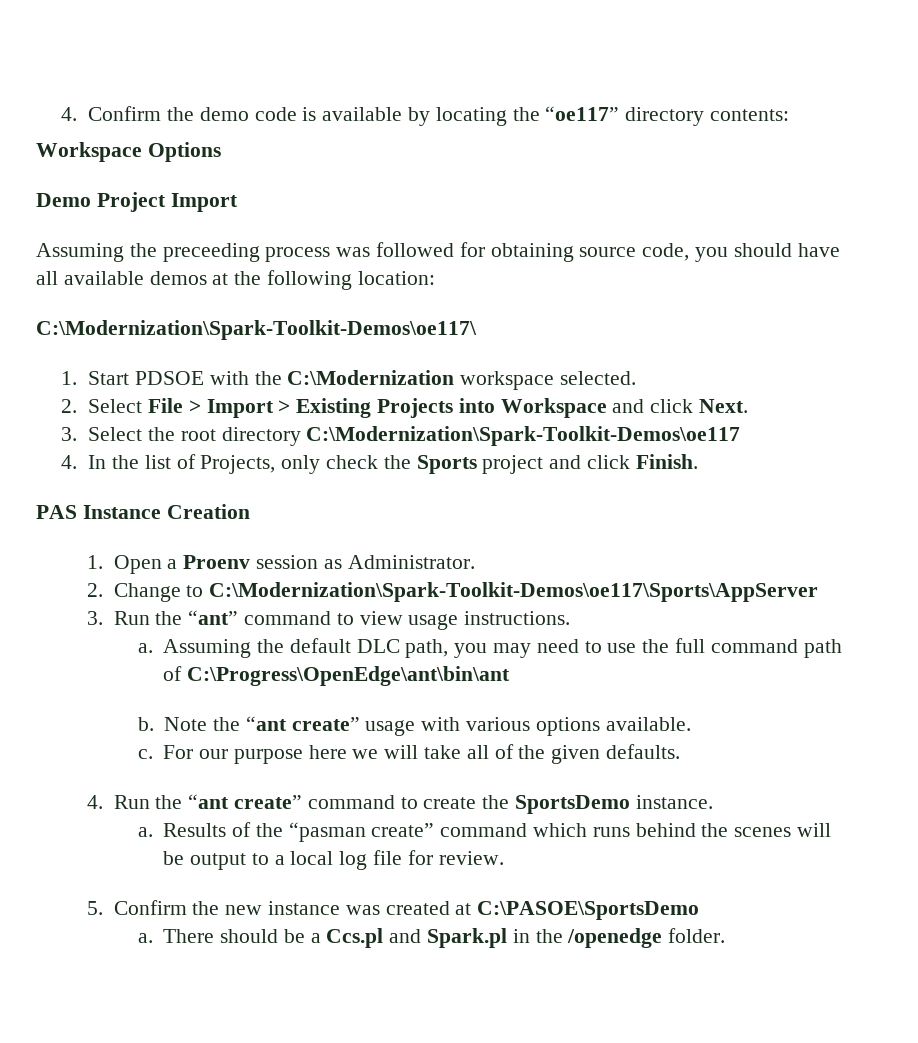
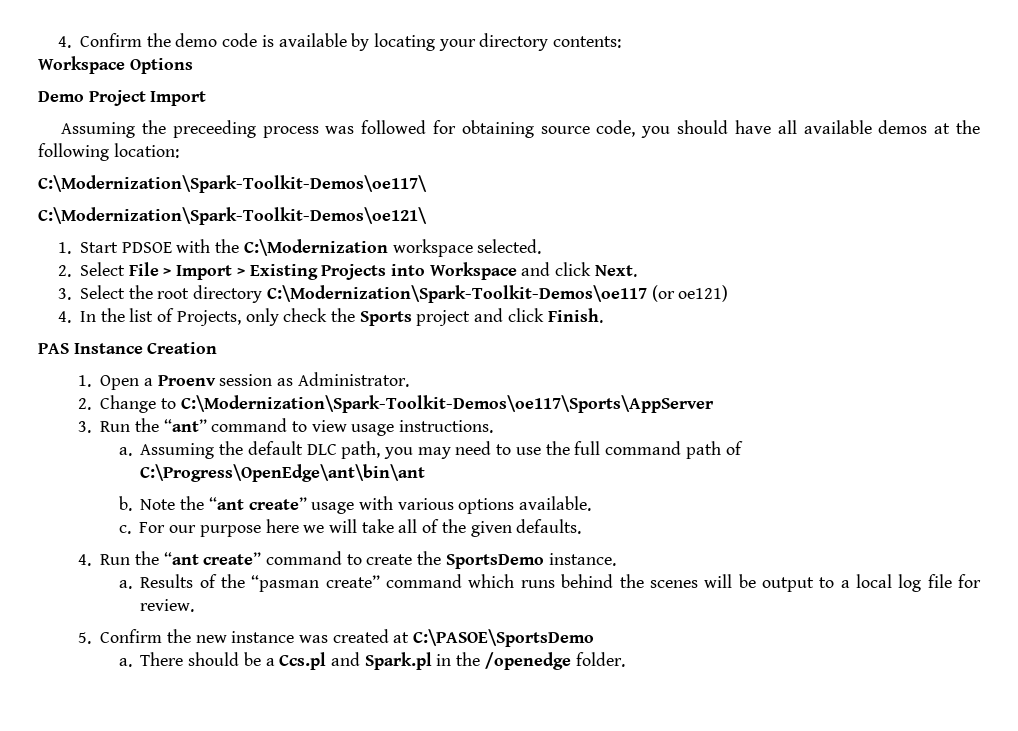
- 4. Confirm the demo code is available by locating the “oe117” directory contents:
+ 4. Confirm the demo code is available by locating your directory contents:
+ C:\Modernization\Spark-Toolkit-Demos\oe121\
- 3. Select the root directory C:\Modernization\Spark-Toolkit-Demos\oe117
+ 3. Select the root directory C:\Modernization\Spark-Toolkit-Demos\oe117 (or oe121)

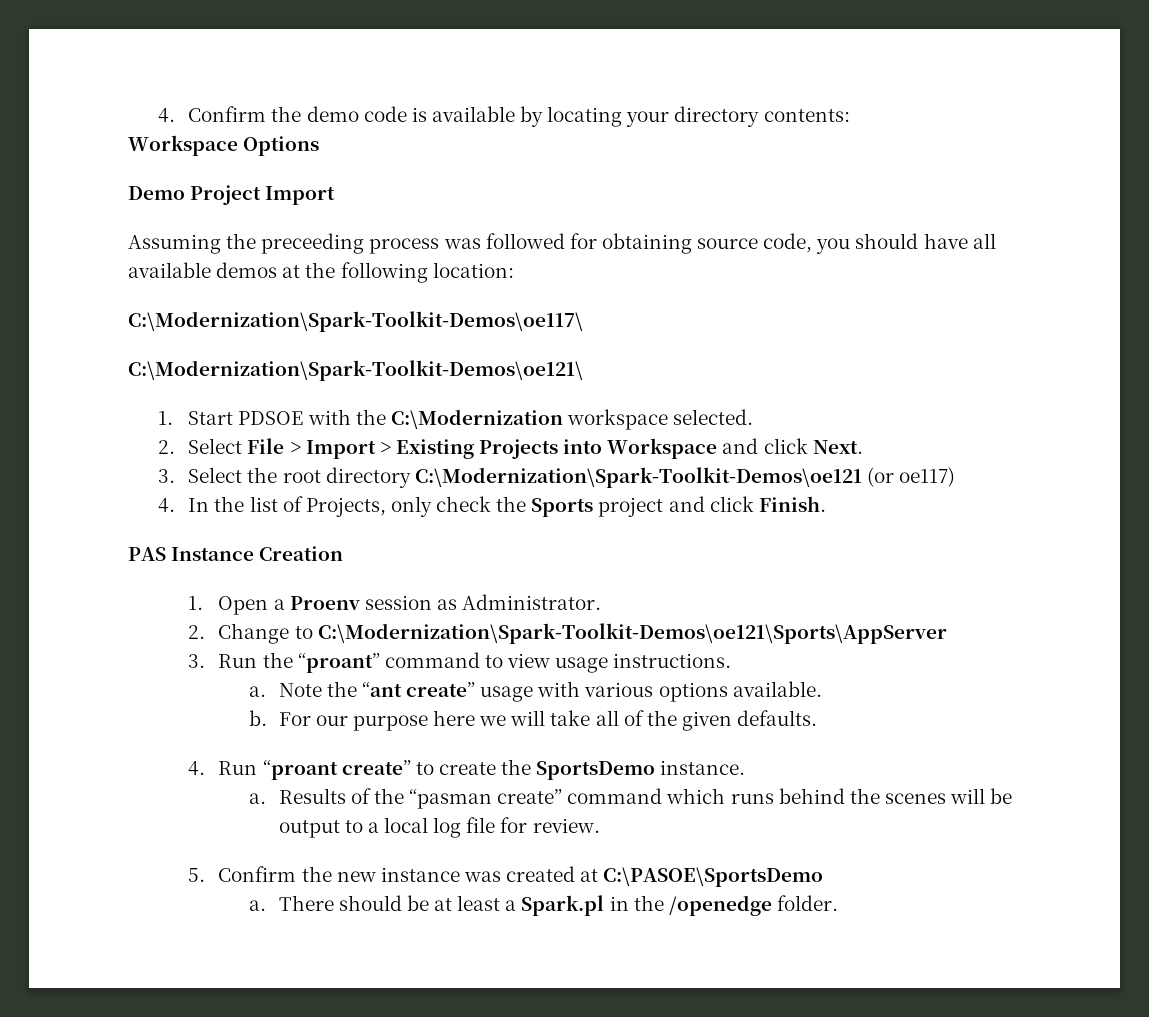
- 3. Select the root directory C:\Modernization\Spark-Toolkit-Demos\oe117 (or oe121)
+ 3. Select the root directory C:\Modernization\Spark-Toolkit-Demos\oe121 (or oe117)
- 2. Change to C:\Modernization\Spark-Toolkit-Demos\oe117\Sports\AppServer
+ 2. Change to C:\Modernization\Spark-Toolkit-Demos\oe121\Sports\AppServer
- 3. Run the “ant” command to view usage instructions.
+ 3. Run the “proant” command to view usage instructions.
- Assuming the default DLC path, you may need to use the full command path of C:\Progress\OpenEdge\ant\bin\ant
- b.
- c.
+ b.
- 4. Run the “ant create” command to create the SportsDemo instance.
+ 4. Run “proant create” to create the SportsDemo instance.
- There should be a Ccs.pl and Spark.pl in the /openedge folder.
+ There should be at least a Spark.pl in the /openedge folder.

